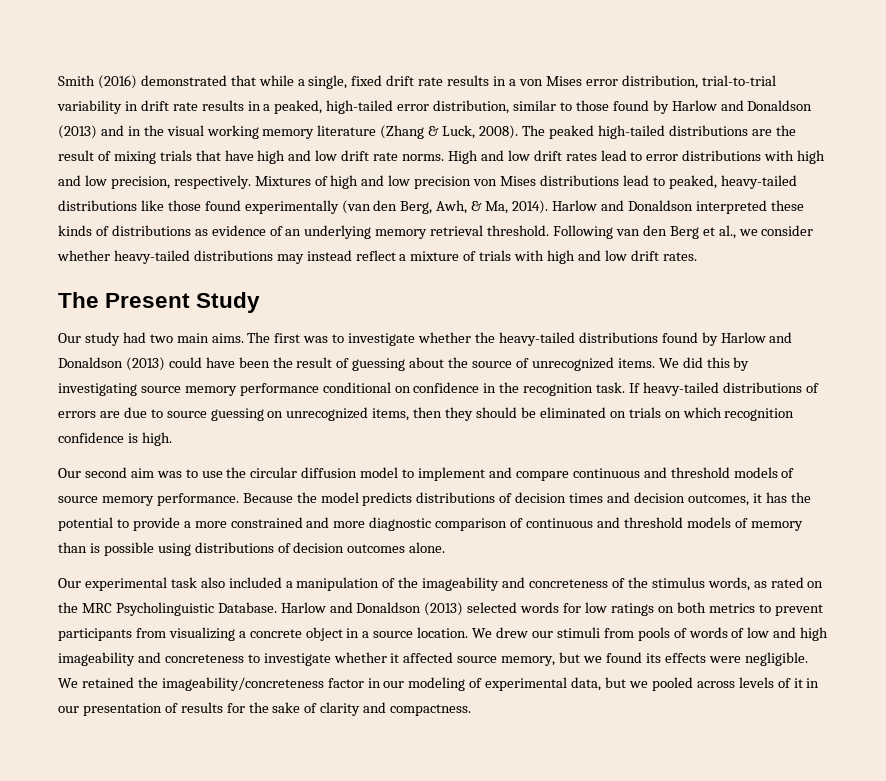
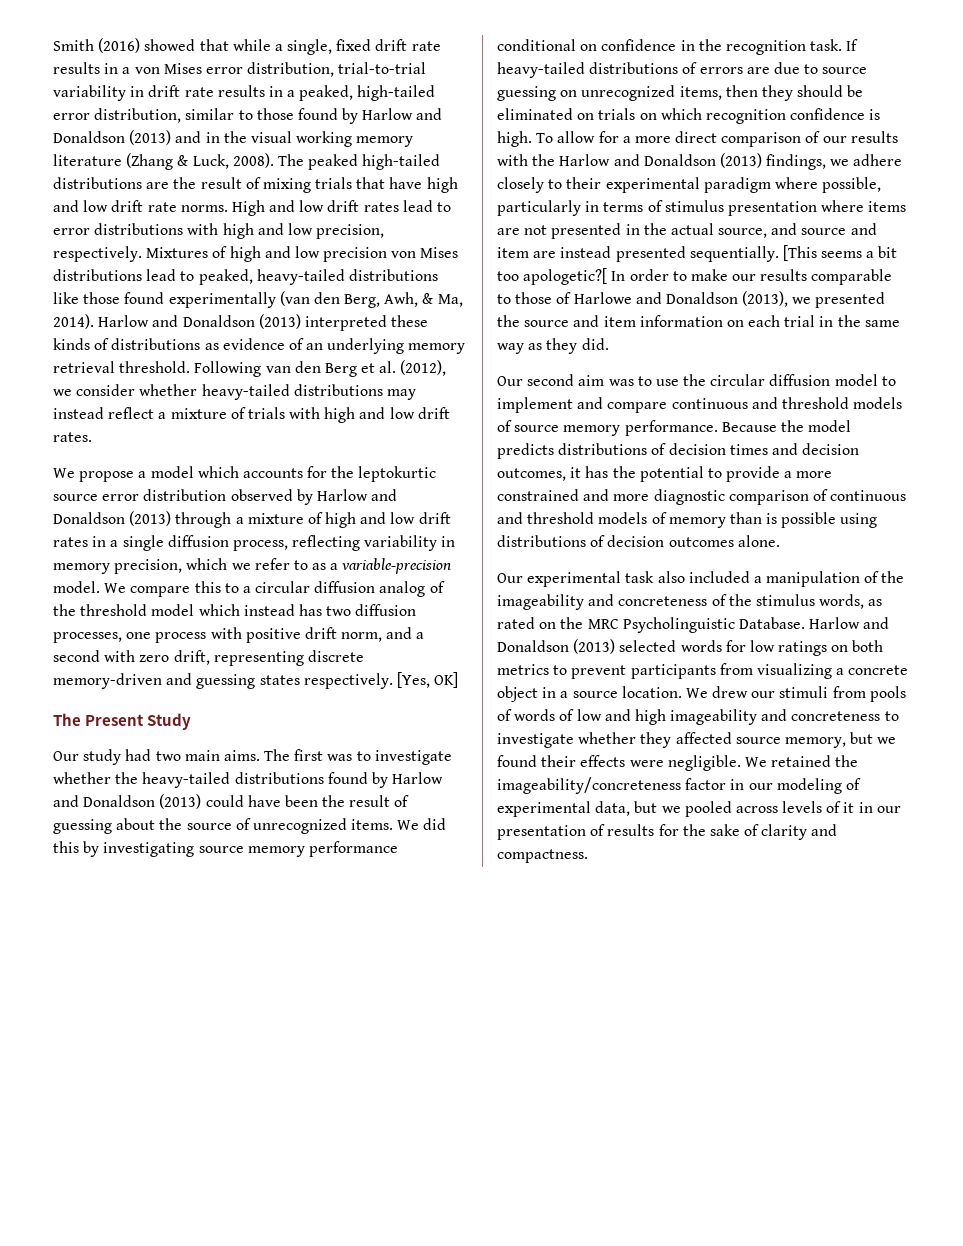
- Smith (2016) demonstrated that while a single, fixed drift rate results in a von Mises error distribution, trial-to-trial variability in drift rate results in a peaked, high-tailed error distribution, similar to those found by Harlow and Donaldson (2013) and in the visual working memory literature (Zhang & Luck, 2008).
+ Smith (2016) showed that while a single, fixed drift rate results in a von Mises error distribution, trial-to-trial variability in drift rate results in a peaked, high-tailed error distribution, similar to those found by Harlow and Donaldson (2013) and in the visual working memory literature (Zhang & Luck, 2008).
- Harlow and Donaldson interpreted these kinds of distributions as evidence of an underlying memory retrieval threshold.
+ Harlow and Donaldson (2013) interpreted these kinds of distributions as evidence of an underlying memory retrieval threshold.
- Following van den Berg et al., we consider whether heavy-tailed distributions may instead reflect a mixture of trials with high and low drift rates.
+ Following van den Berg et al. (2012), we consider whether heavy-tailed distributions may instead reflect a mixture of trials with high and low drift rates.
+ We propose a model which accounts for the leptokurtic source error distribution observed by Harlow and Donaldson (2013) through a mixture of high and low drift rates in a single diffusion process, reflecting variability in memory precision, which we refer to as a variable-precision model. We compare this to a circular diffusion analog of the threshold model which instead has two diffusion processes, one process with positive drift norm, and a second with zero drift, representing discrete memory-driven and guessing states respectively. [Yes, OK]
+ To allow for a more direct comparison of our results with the Harlow and Donaldson (2013) findings, we adhere closely to their experimental paradigm where possible, particularly in terms of stimulus presentation where items are not presented in the actual source, and source and item are instead presented sequentially. [This seems a bit too apologetic?[ In order to make our results comparable to those of Harlowe and Donaldson (2013), we presented the source and item information on each trial in the same way as they did.
- We drew our stimuli from pools of words of low and high imageability and concreteness to investigate whether it affected source memory, but we found its effects were negligible.
+ We drew our stimuli from pools of words of low and high imageability and concreteness to investigate whether they affected source memory, but we found their effects were negligible.

